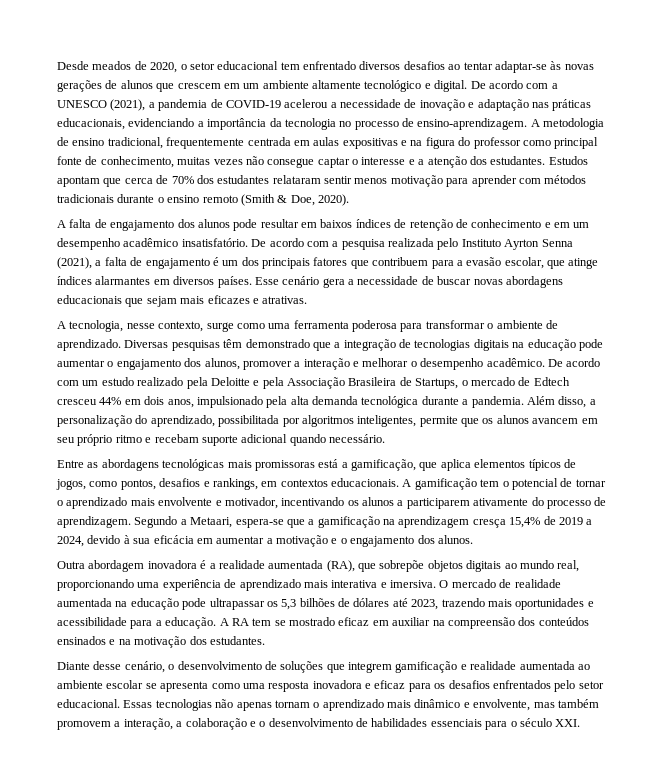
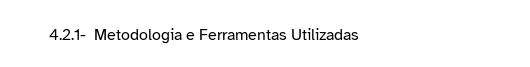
- Desde meados de 2020, o setor educacional tem enfrentado diversos desafios ao tentar adaptar-se às novas gerações de alunos que crescem em um ambiente altamente tecnológico e digital. De acordo com a UNESCO (2021), a pandemia de COVID-19 acelerou a necessidade de inovação e adaptação nas práticas educacionais, evidenciando a importância da tecnologia no processo de ensino-aprendizagem. A metodologia de ensino tradicional, frequentemente centrada em aulas expositivas e na figura do professor como principal fonte de conhecimento, muitas vezes não consegue captar o interesse e a atenção dos estudantes. Estudos apontam que cerca de 70% dos estudantes relataram sentir menos motivação para aprender com métodos tradicionais durante o ensino remoto (Smith & Doe, 2020).
- A falta de engajamento dos alunos pode resultar em baixos índices de retenção de conhecimento e em um desempenho acadêmico insatisfatório. De acordo com a pesquisa realizada pelo Instituto Ayrton Senna (2021), a falta de engajamento é um dos principais fatores que contribuem para a evasão escolar, que atinge índices alarmantes em diversos países. Esse cenário gera a necessidade de buscar novas abordagens educacionais que sejam mais eficazes e atrativas.
- A tecnologia, nesse contexto, surge como uma ferramenta poderosa para transformar o ambiente de aprendizado. Diversas pesquisas têm demonstrado que a integração de tecnologias digitais na educação pode aumentar o engajamento dos alunos, promover a interação e melhorar o desempenho acadêmico. De acordo com um estudo realizado pela Deloitte e pela Associação Brasileira de Startups, o mercado de Edtech cresceu 44% em dois anos, impulsionado pela alta demanda tecnológica durante a pandemia. Além disso, a personalização do aprendizado, possibilitada por algoritmos inteligentes, permite que os alunos avancem em seu próprio ritmo e recebam suporte adicional quando necessário.
- Entre as abordagens tecnológicas mais promissoras está a gamificação, que aplica elementos típicos de jogos, como pontos, desafios e rankings, em contextos educacionais. A gamificação tem o potencial de tornar o aprendizado mais envolvente e motivador, incentivando os alunos a participarem ativamente do processo de aprendizagem. Segundo a Metaari, espera-se que a gamificação na aprendizagem cresça 15,4% de 2019 a 2024, devido à sua eficácia em aumentar a motivação e o engajamento dos alunos.
- Outra abordagem inovadora é a realidade aumentada (RA), que sobrepõe objetos digitais ao mundo real, proporcionando uma experiência de aprendizado mais interativa e imersiva. O mercado de realidade aumentada na educação pode ultrapassar os 5,3 bilhões de dólares até 2023, trazendo mais oportunidades e acessibilidade para a educação. A RA tem se mostrado eficaz em auxiliar na compreensão dos conteúdos ensinados e na motivação dos estudantes.
- Diante desse cenário, o desenvolvimento de soluções que integrem gamificação e realidade aumentada ao ambiente escolar se apresenta como uma resposta inovadora e eficaz para os desafios enfrentados pelo setor educacional. Essas tecnologias não apenas tornam o aprendizado mais dinâmico e envolvente, mas também promovem a interação, a colaboração e o desenvolvimento de habilidades essenciais para o século XXI.
+ 4.2.1- Metodologia e Ferramentas Utilizadas

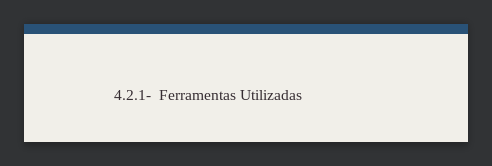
- 4.2.1- Metodologia e Ferramentas Utilizadas
+ 4.2.1- Ferramentas Utilizadas

